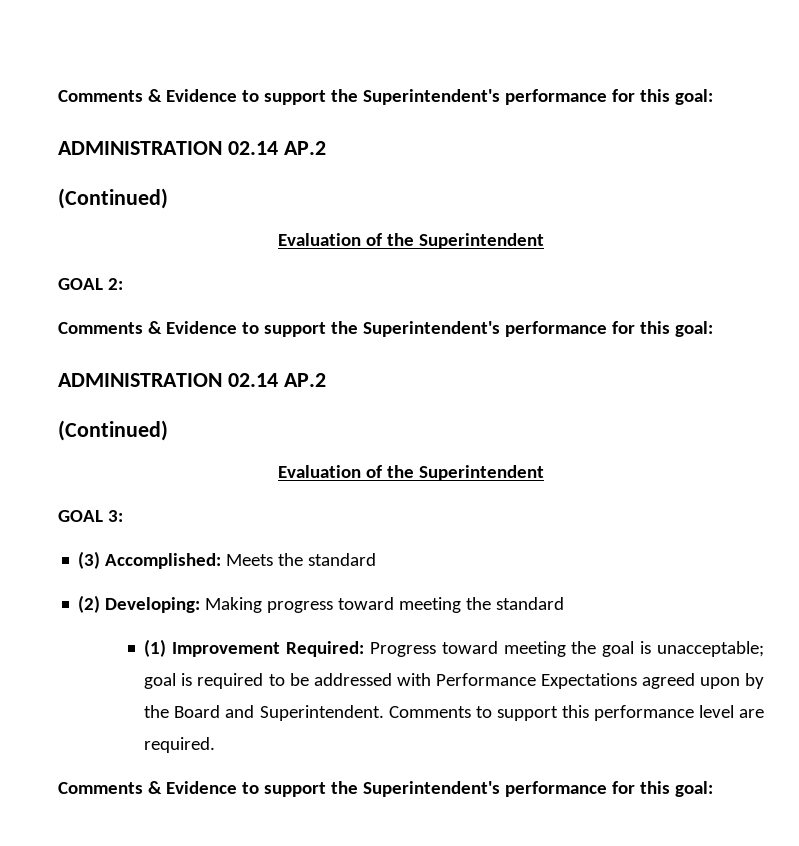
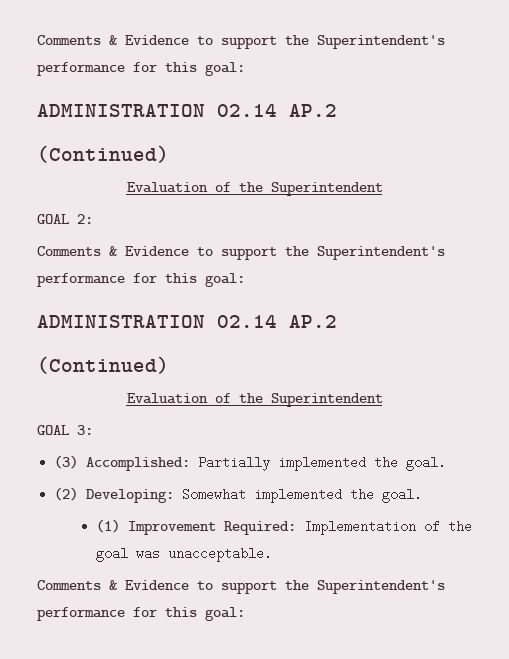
- (3) Accomplished: Meets the standard
- (2) Developing: Making progress toward meeting the standard
- (1) Improvement Required: Progress toward meeting the goal is unacceptable; goal is required to be addressed with Performance Expectations agreed upon by the Board and Superintendent. Comments to support this performance level are required.
+ (3) Accomplished: Partially implemented the goal.
+ (2) Developing: Somewhat implemented the goal.
+ (1) Improvement Required: Implementation of the goal was unacceptable.

